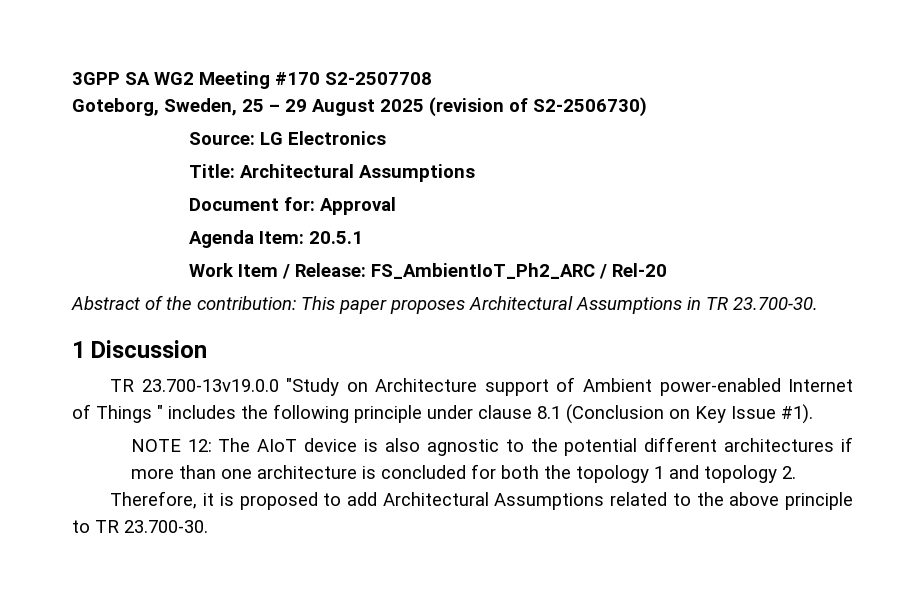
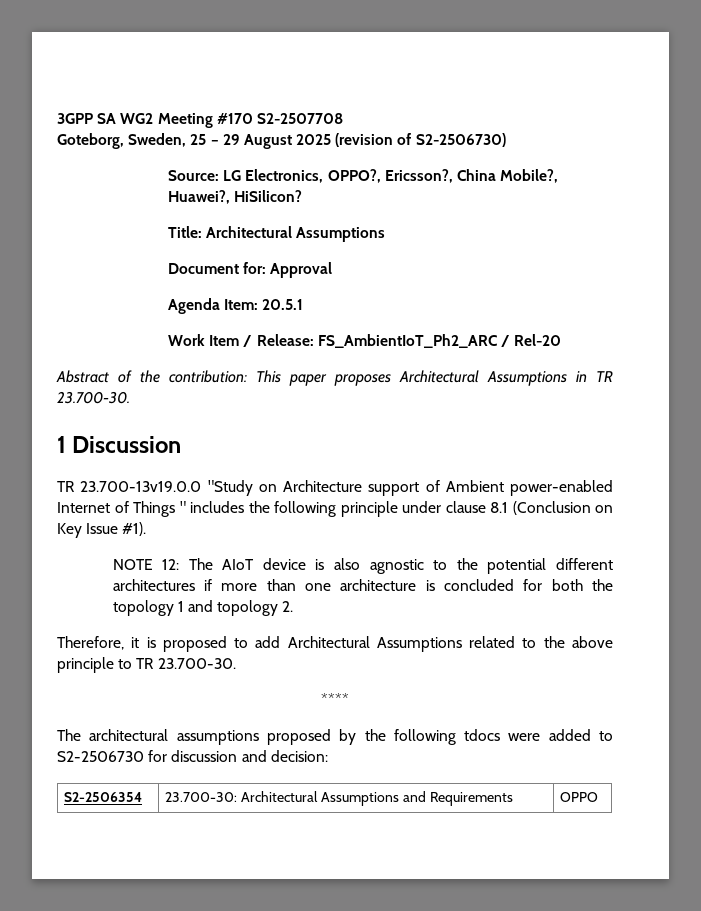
- Source: LG Electronics
+ Source: LG Electronics, OPPO?, Ericsson?, China Mobile?, Huawei?, HiSilicon?
+ ****
+ The architectural assumptions proposed by the following tdocs were added to S2-2506730 for discussion and decision:
+ S2-2506354 | 23.700-30: Architectural Assumptions and Requirements | OPPO

